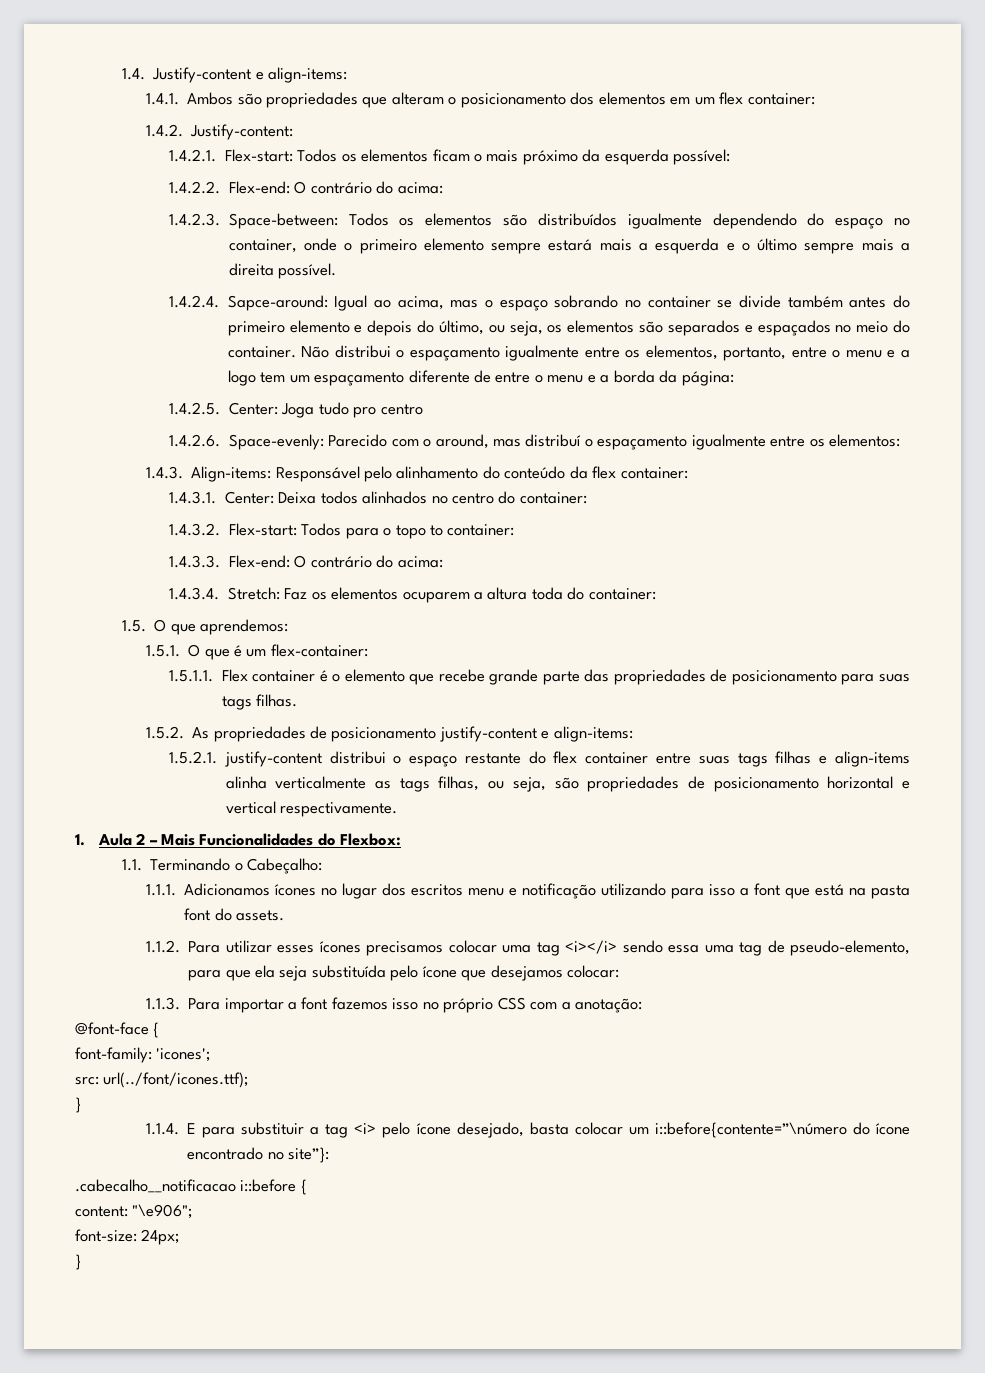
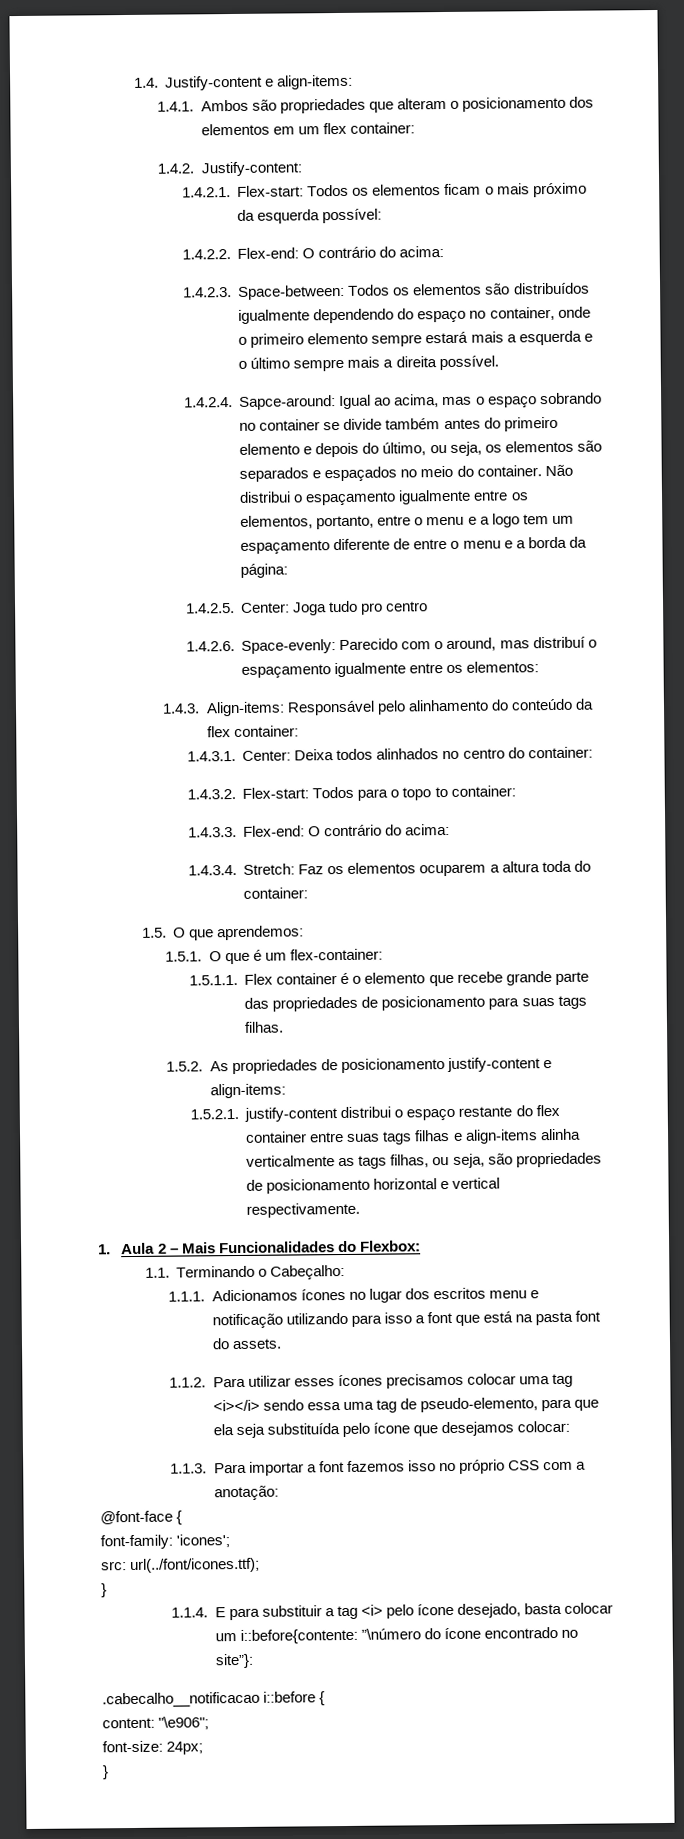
- 1.1.4. E para substituir a tag <i> pelo ícone desejado, basta colocar um i::before{contente=”\número do ícone encontrado no site”}:
+ 1.1.4. E para substituir a tag <i> pelo ícone desejado, basta colocar um i::before{contente: ”\número do ícone encontrado no site”}:

